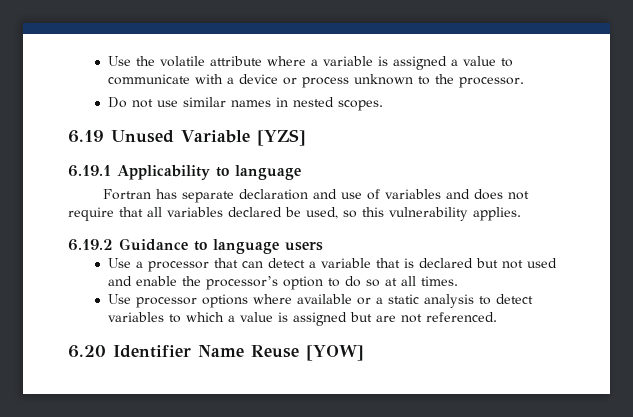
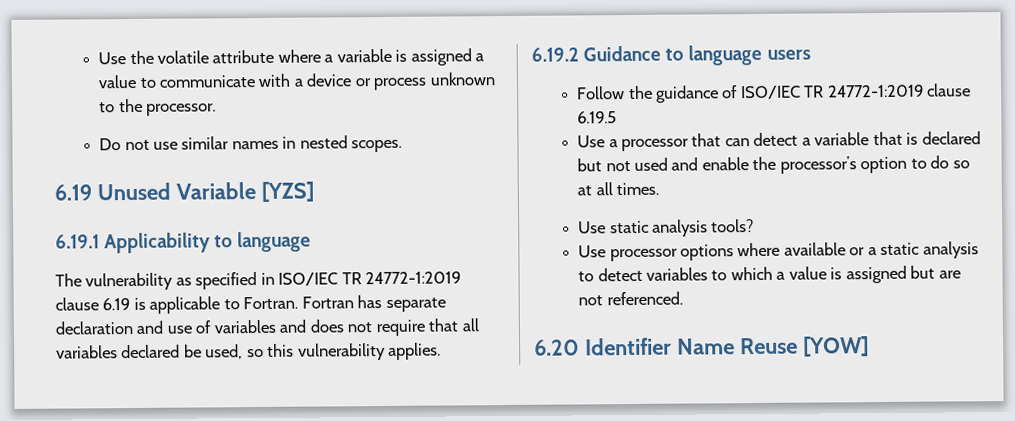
+ The vulnerability as specified in ISO/IEC TR 24772-1:2019 clause 6.19 is applicable to Fortran.
+ Follow the guidance of ISO/IEC TR 24772-1:2019 clause 6.19.5
+ Use static analysis tools?

